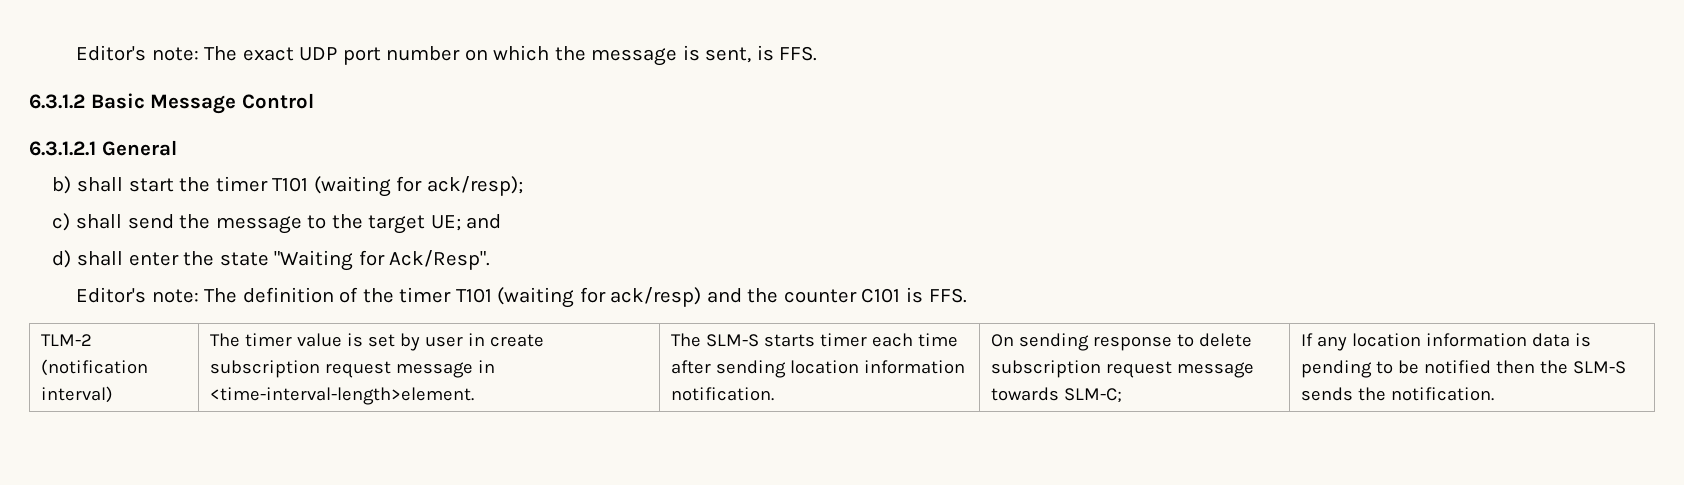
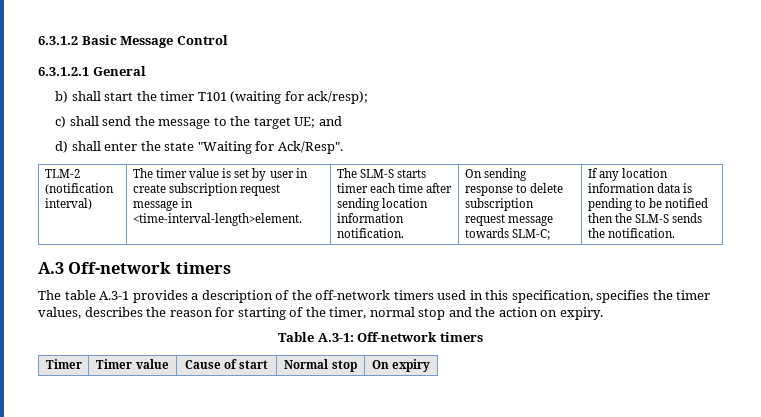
- Editor's note: The exact UDP port number on which the message is sent, is FFS.
- Editor's note: The definition of the timer T101 (waiting for ack/resp) and the counter C101 is FFS.
+ A.3 Off-network timers
+ The table A.3-1 provides a description of the off-network timers used in this specification, specifies the timer values, describes the reason for starting of the timer, normal stop and the action on expiry.
+ Table A.3-1: Off-network timers
+ Timer | Timer value | Cause of start | Normal stop | On expiry

